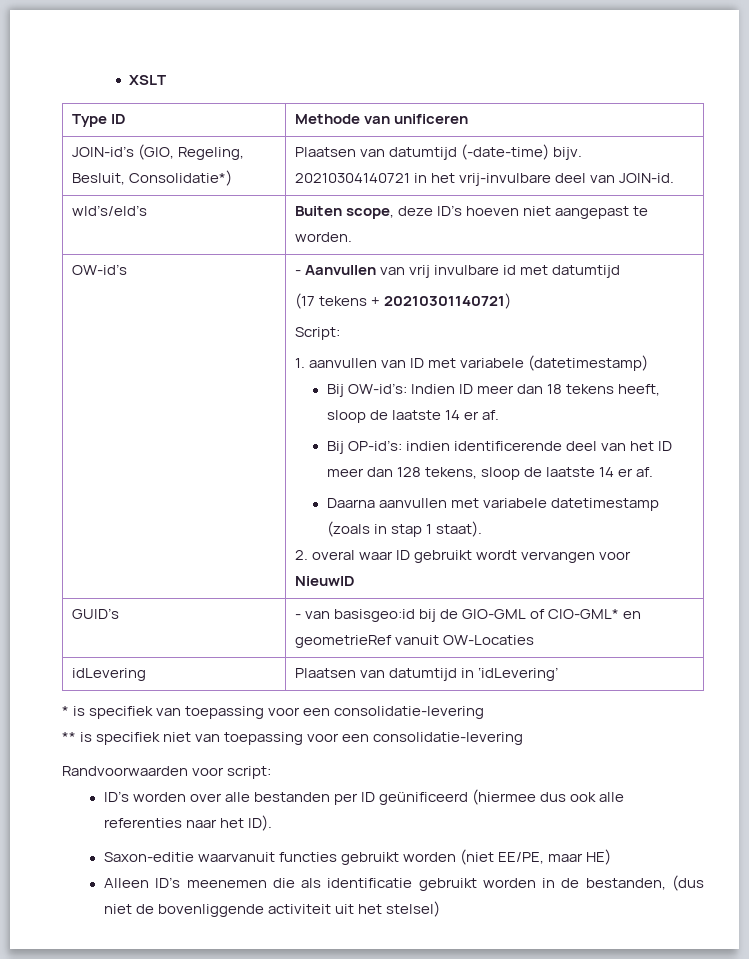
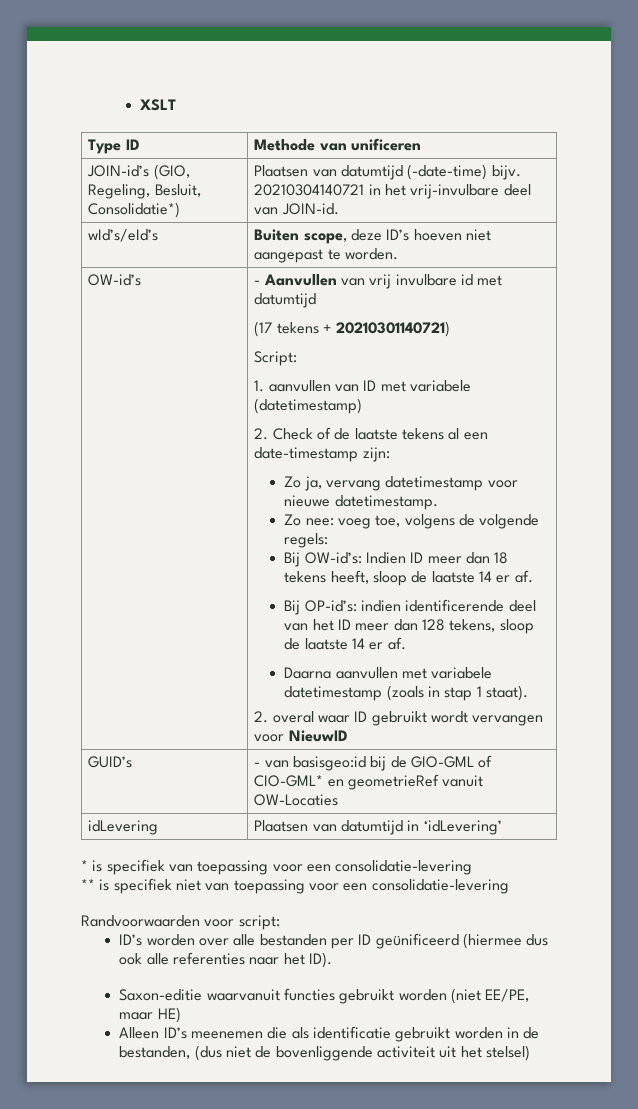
+ 2. Check of de laatste tekens al een date-timestamp zijn:
+ Zo ja, vervang datetimestamp voor nieuwe datetimestamp.
+ Zo nee: voeg toe, volgens de volgende regels:

